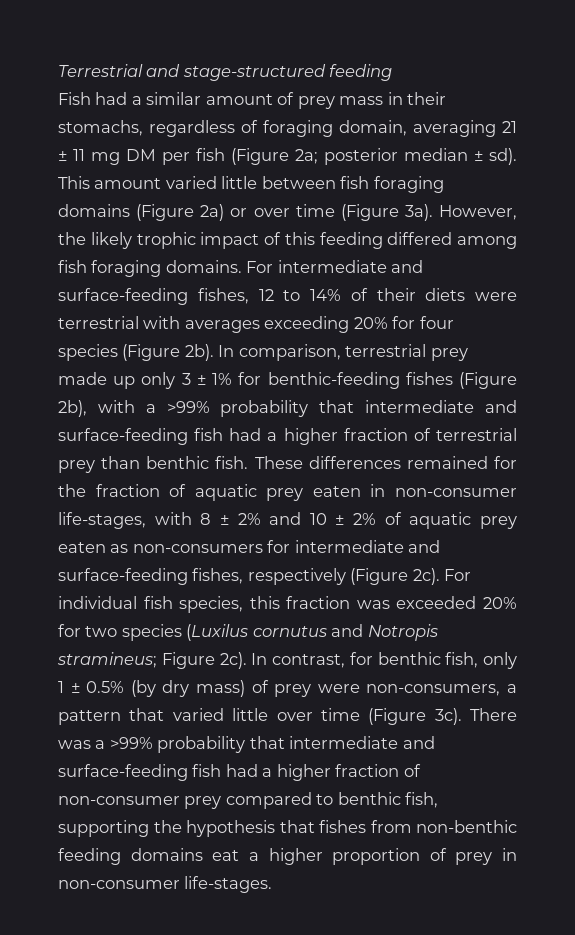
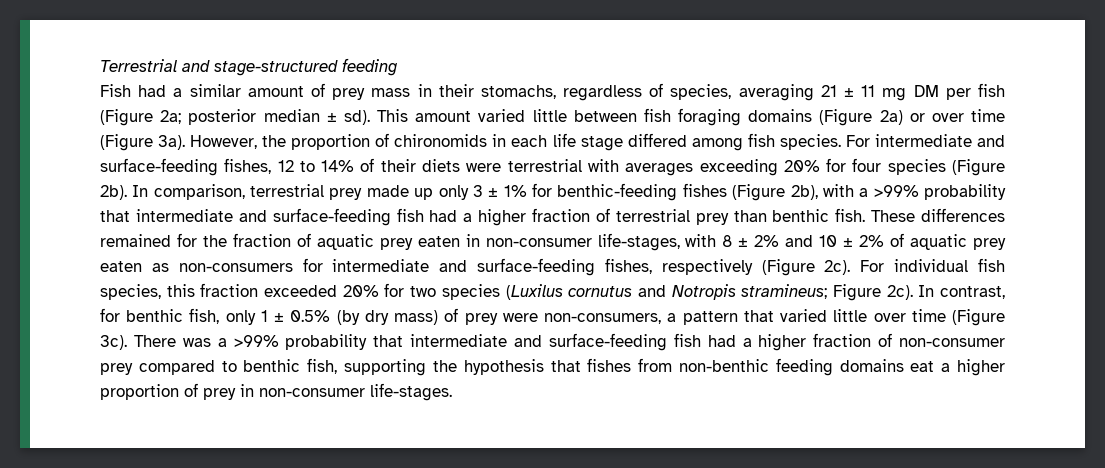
- Fish had a similar amount of prey mass in their stomachs, regardless of foraging domain, averaging 21 ± 11 mg DM per fish (Figure 2a; posterior median ± sd).
+ Fish had a similar amount of prey mass in their stomachs, regardless of species, averaging 21 ± 11 mg DM per fish (Figure 2a; posterior median ± sd).
- However, the likely trophic impact of this feeding differed among fish foraging domains.
+ However, the proportion of chironomids in each life stage differed among fish species.
- For individual fish species, this fraction was exceeded 20% for two species (Luxilus cornutus and Notropis stramineus; Figure 2c).
+ For individual fish species, this fraction exceeded 20% for two species (Luxilus cornutus and Notropis stramineus; Figure 2c).

